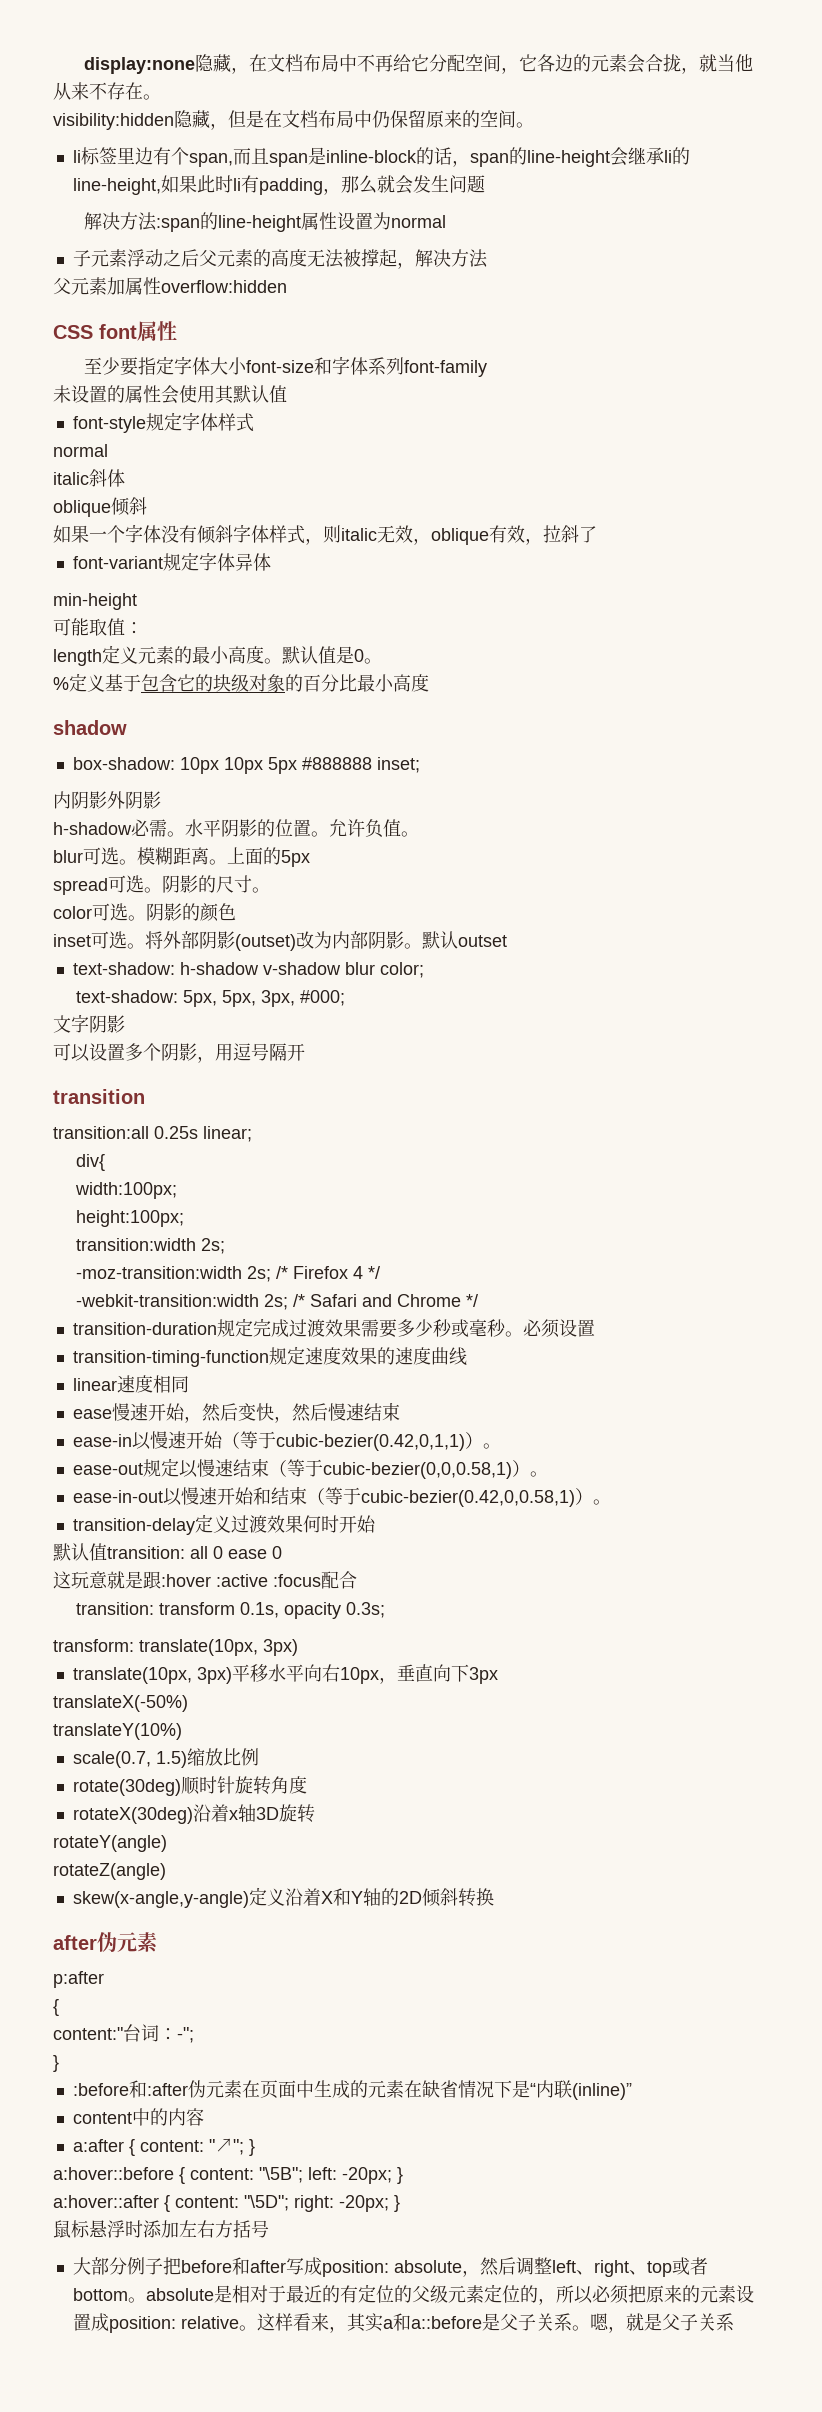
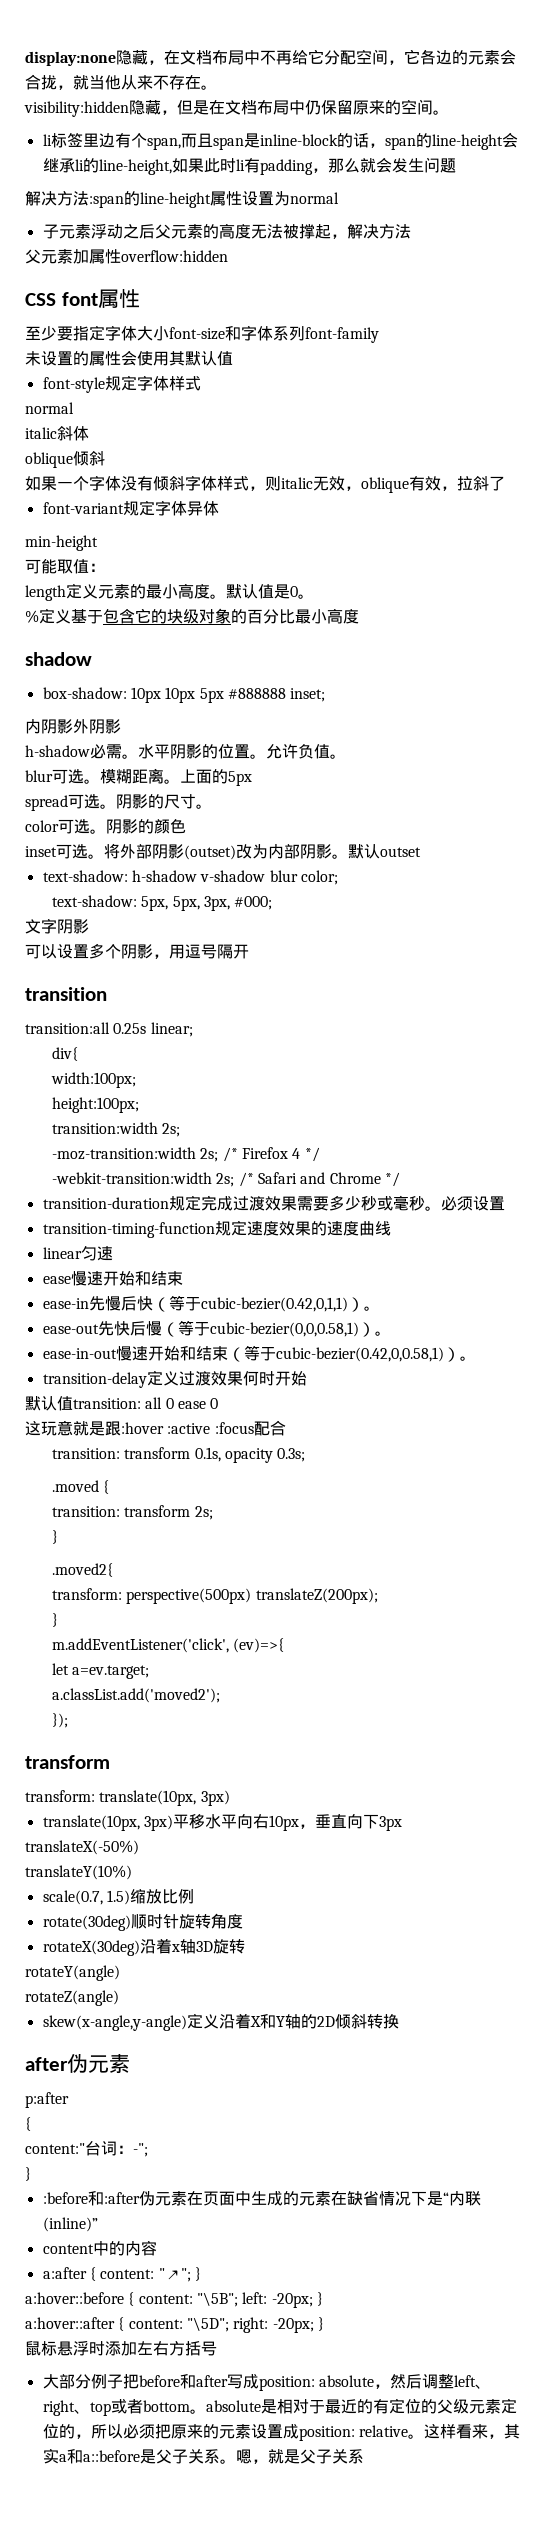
- linear速度相同
+ linear匀速
- ease慢速开始，然后变快，然后慢速结束
+ ease慢速开始和结束
- ease-in以慢速开始（等于cubic-bezier(0.42,0,1,1)）。
+ ease-in先慢后快（等于cubic-bezier(0.42,0,1,1)）。
- ease-out规定以慢速结束（等于cubic-bezier(0,0,0.58,1)）。
+ ease-out先快后慢（等于cubic-bezier(0,0,0.58,1)）。
- ease-in-out以慢速开始和结束（等于cubic-bezier(0.42,0,0.58,1)）。
+ ease-in-out慢速开始和结束（等于cubic-bezier(0.42,0,0.58,1)）。
+ .moved {
+ transition: transform 2s;
+ }
+ .moved2{
+ transform: perspective(500px) translateZ(200px);
+ }
+ m.addEventListener('click', (ev)=>{
+ let a=ev.target;
+ a.classList.add('moved2');
+ });
+ transform

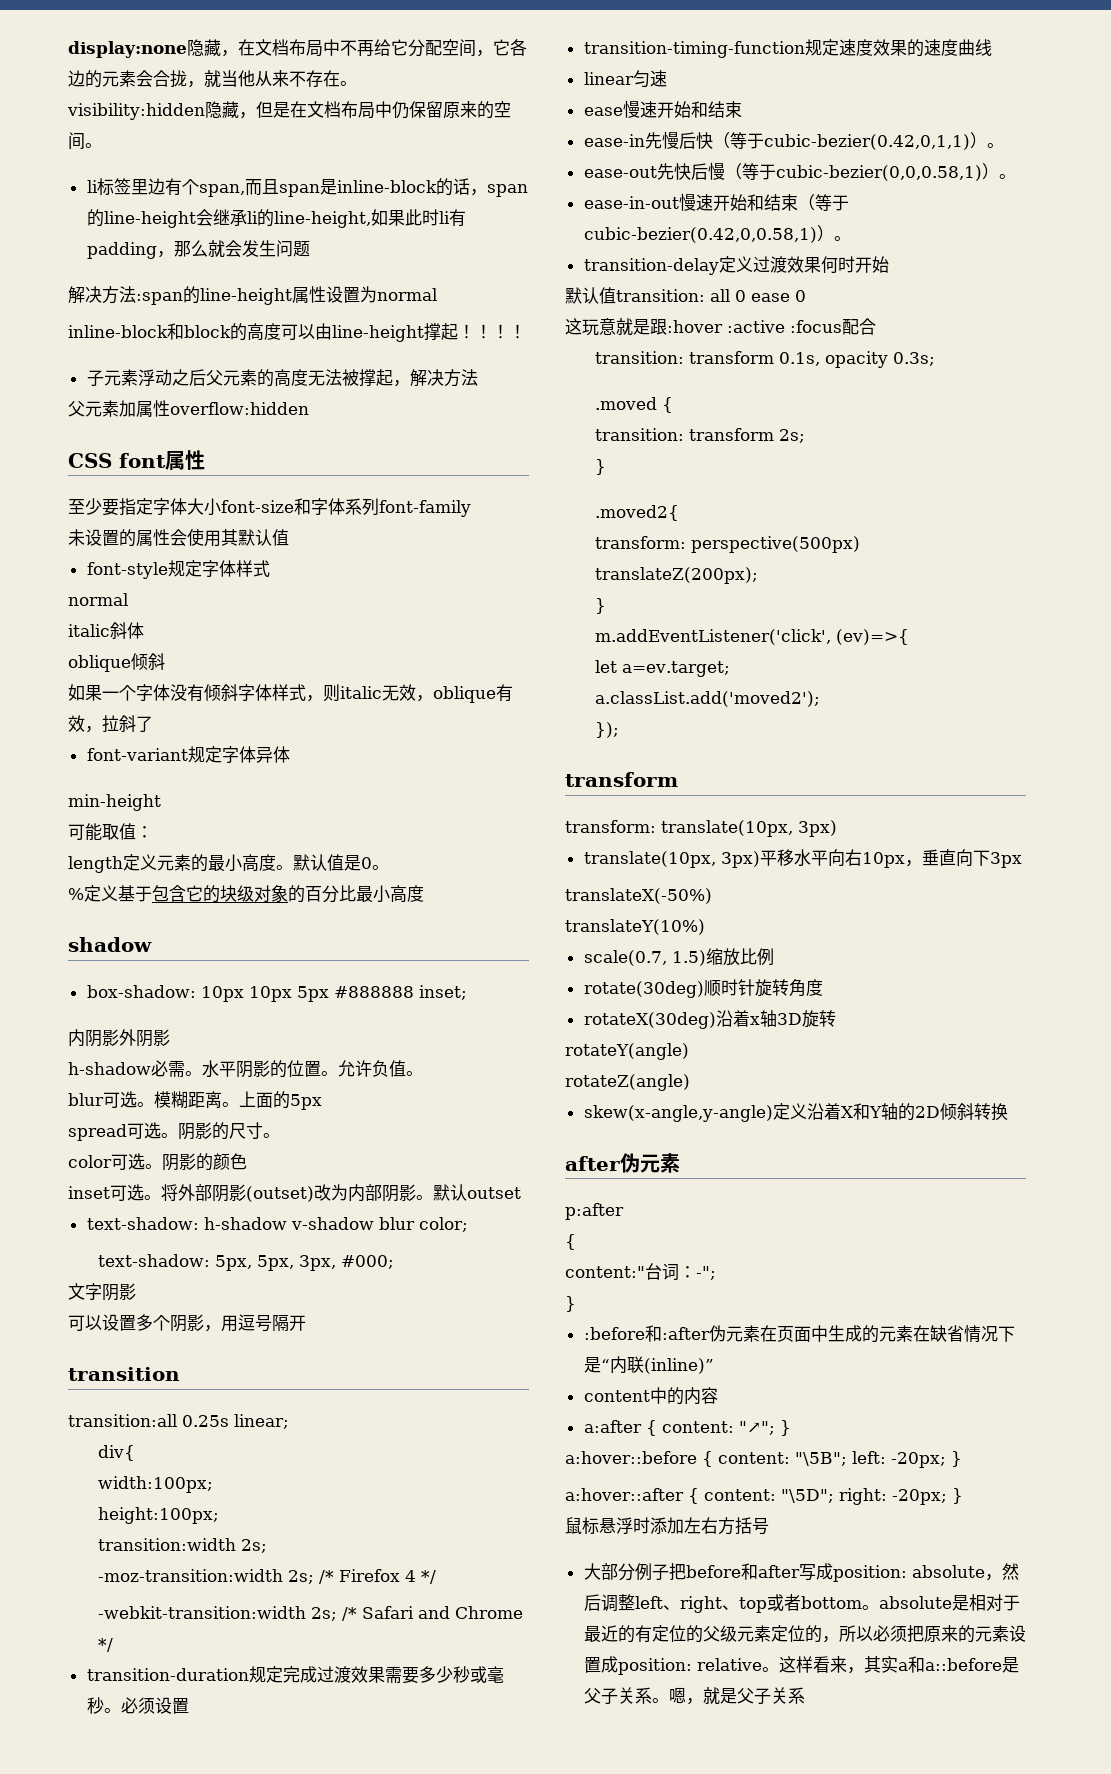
+ inline-block和block的高度可以由line-height撑起！！！！

